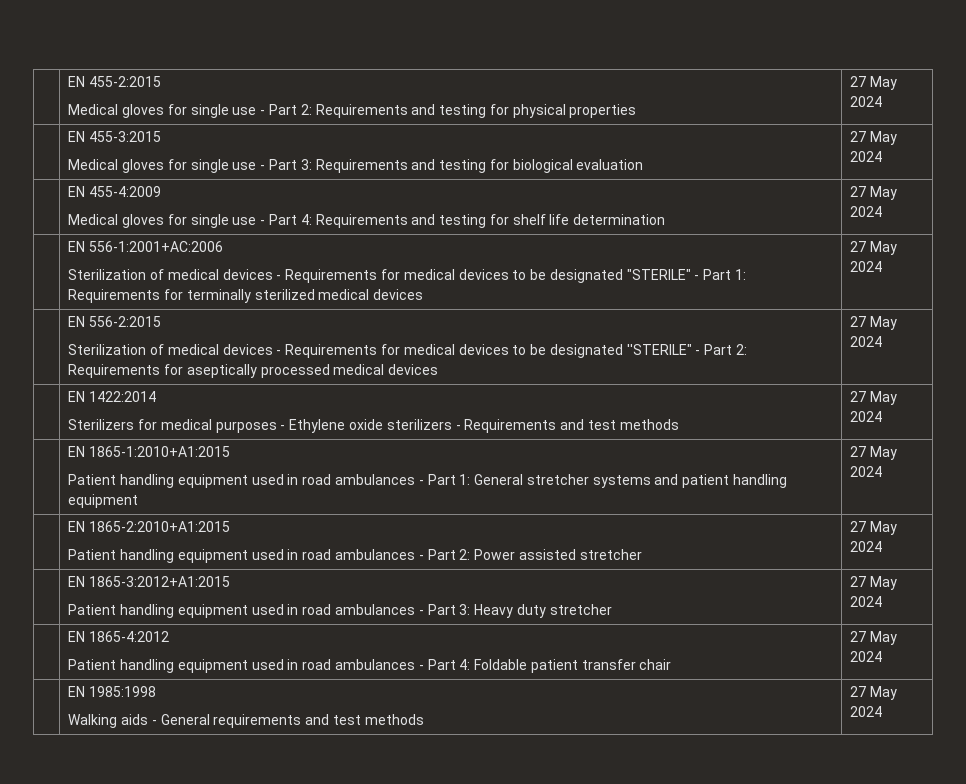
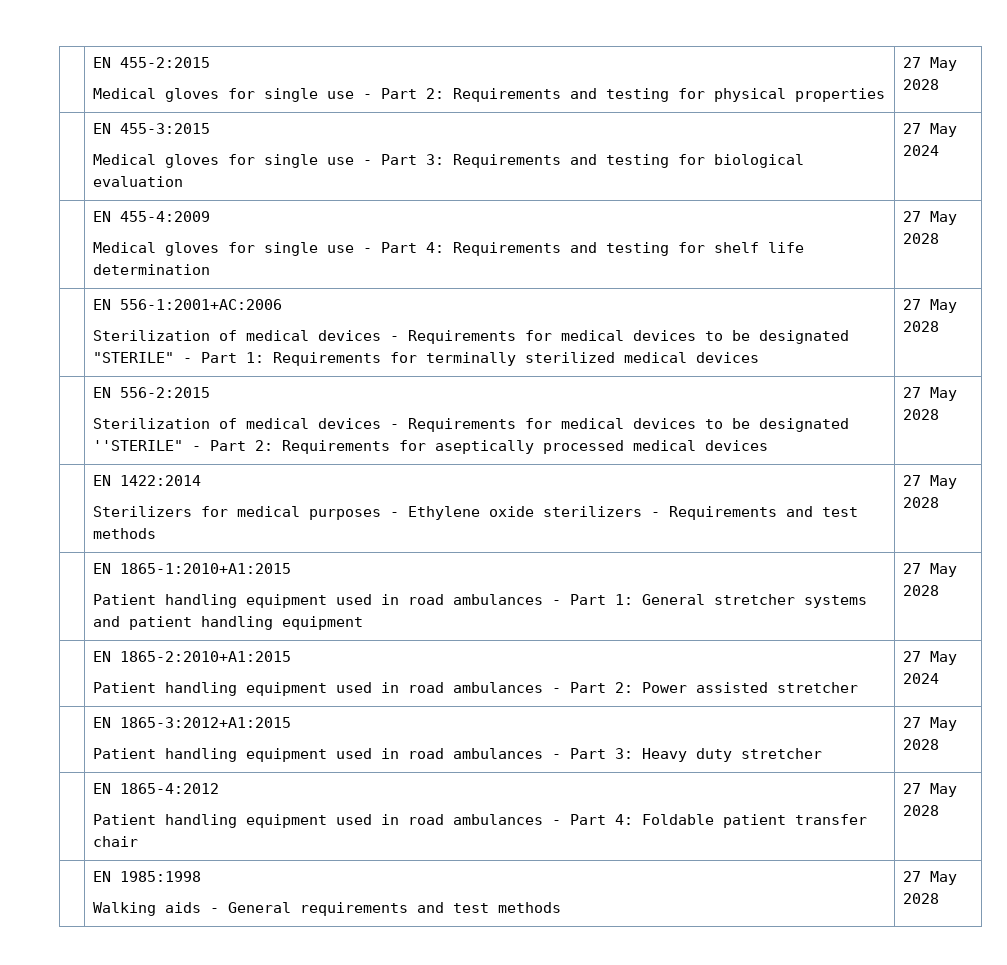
  | EN 455-2:2015
- Medical gloves for single use - Part 2: Requirements and testing for physical properties | 27 May 2024
+ Medical gloves for single use - Part 2: Requirements and testing for physical properties | 27 May 2028
  | EN 455-4:2009
- Medical gloves for single use - Part 4: Requirements and testing for shelf life determination | 27 May 2024
+ Medical gloves for single use - Part 4: Requirements and testing for shelf life determination | 27 May 2028
  | EN 556-1:2001+AC:2006
- Sterilization of medical devices - Requirements for medical devices to be designated "STERILE" - Part 1: Requirements for terminally sterilized medical devices | 27 May 2024
+ Sterilization of medical devices - Requirements for medical devices to be designated "STERILE" - Part 1: Requirements for terminally sterilized medical devices | 27 May 2028
  | EN 556-2:2015
- Sterilization of medical devices - Requirements for medical devices to be designated ''STERILE" - Part 2: Requirements for aseptically processed medical devices | 27 May 2024
+ Sterilization of medical devices - Requirements for medical devices to be designated ''STERILE" - Part 2: Requirements for aseptically processed medical devices | 27 May 2028
  | EN 1422:2014
- Sterilizers for medical purposes - Ethylene oxide sterilizers - Requirements and test methods | 27 May 2024
+ Sterilizers for medical purposes - Ethylene oxide sterilizers - Requirements and test methods | 27 May 2028
  | EN 1865-1:2010+A1:2015
- Patient handling equipment used in road ambulances - Part 1: General stretcher systems and patient handling equipment | 27 May 2024
+ Patient handling equipment used in road ambulances - Part 1: General stretcher systems and patient handling equipment | 27 May 2028
  | EN 1865-3:2012+A1:2015
- Patient handling equipment used in road ambulances - Part 3: Heavy duty stretcher | 27 May 2024
+ Patient handling equipment used in road ambulances - Part 3: Heavy duty stretcher | 27 May 2028
  | EN 1865-4:2012
- Patient handling equipment used in road ambulances - Part 4: Foldable patient transfer chair | 27 May 2024
+ Patient handling equipment used in road ambulances - Part 4: Foldable patient transfer chair | 27 May 2028
  | EN 1985:1998
- Walking aids - General requirements and test methods | 27 May 2024
+ Walking aids - General requirements and test methods | 27 May 2028

